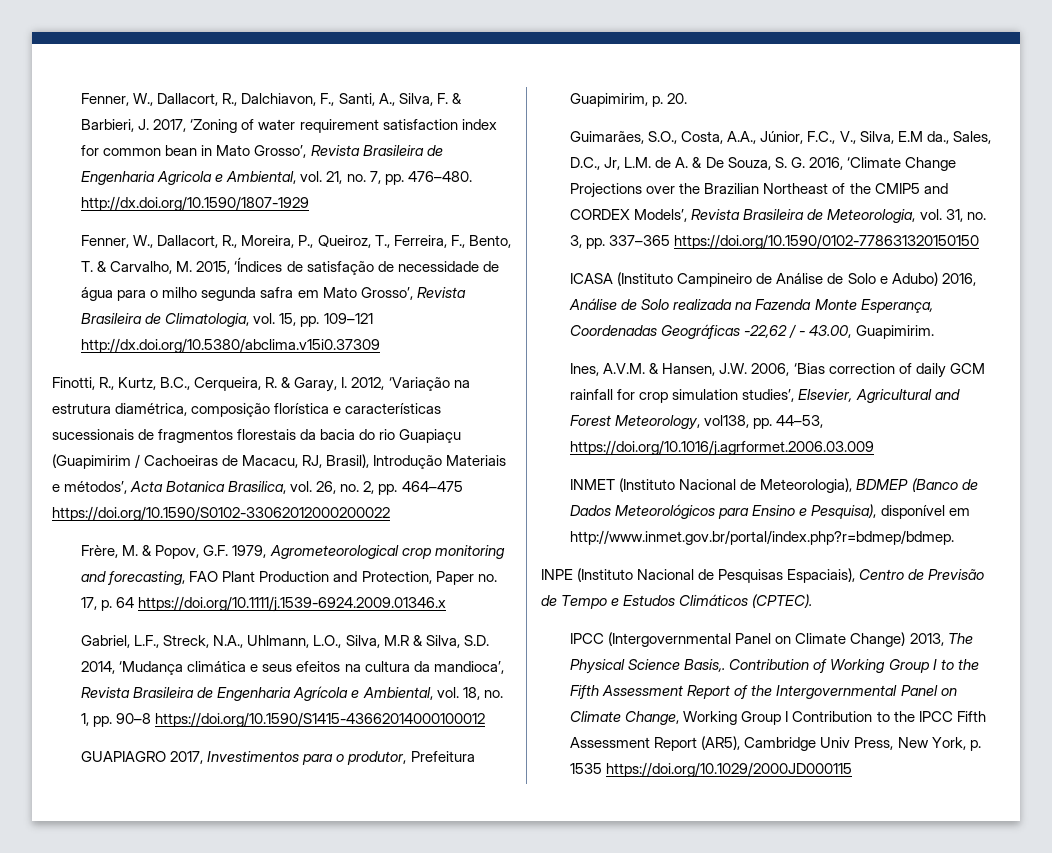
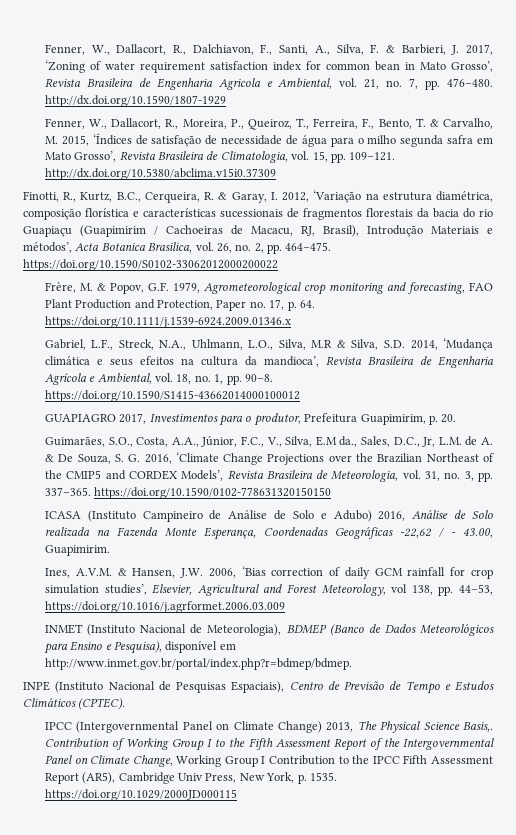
- Fenner, W., Dallacort, R., Moreira, P., Queiroz, T., Ferreira, F., Bento, T. & Carvalho, M. 2015, ‘Índices de satisfação de necessidade de água para o milho segunda safra em Mato Grosso’, Revista Brasileira de Climatologia, vol. 15, pp. 109–121 http://dx.doi.org/10.5380/abclima.v15i0.37309
+ Fenner, W., Dallacort, R., Moreira, P., Queiroz, T., Ferreira, F., Bento, T. & Carvalho, M. 2015, ‘Índices de satisfação de necessidade de água para o milho segunda safra em Mato Grosso’, Revista Brasileira de Climatologia, vol. 15, pp. 109–121. http://dx.doi.org/10.5380/abclima.v15i0.37309
- Finotti, R., Kurtz, B.C., Cerqueira, R. & Garay, I. 2012, ‘Variação na estrutura diamétrica, composição florística e características sucessionais de fragmentos florestais da bacia do rio Guapiaçu (Guapimirim / Cachoeiras de Macacu, RJ, Brasil), Introdução Materiais e métodos’, Acta Botanica Brasilica, vol. 26, no. 2, pp. 464–475 https://doi.org/10.1590/S0102-33062012000200022
+ Finotti, R., Kurtz, B.C., Cerqueira, R. & Garay, I. 2012, ‘Variação na estrutura diamétrica, composição florística e características sucessionais de fragmentos florestais da bacia do rio Guapiaçu (Guapimirim / Cachoeiras de Macacu, RJ, Brasil), Introdução Materiais e métodos’, Acta Botanica Brasilica, vol. 26, no. 2, pp. 464–475. https://doi.org/10.1590/S0102-33062012000200022
- Frère, M. & Popov, G.F. 1979, Agrometeorological crop monitoring and forecasting, FAO Plant Production and Protection, Paper no. 17, p. 64 https://doi.org/10.1111/j.1539-6924.2009.01346.x
+ Frère, M. & Popov, G.F. 1979, Agrometeorological crop monitoring and forecasting, FAO Plant Production and Protection, Paper no. 17, p. 64. https://doi.org/10.1111/j.1539-6924.2009.01346.x
- Gabriel, L.F., Streck, N.A., Uhlmann, L.O., Silva, M.R & Silva, S.D. 2014, ‘Mudança climática e seus efeitos na cultura da mandioca’, Revista Brasileira de Engenharia Agrícola e Ambiental, vol. 18, no. 1, pp. 90–8 https://doi.org/10.1590/S1415-43662014000100012
+ Gabriel, L.F., Streck, N.A., Uhlmann, L.O., Silva, M.R & Silva, S.D. 2014, ‘Mudança climática e seus efeitos na cultura da mandioca’, Revista Brasileira de Engenharia Agrícola e Ambiental, vol. 18, no. 1, pp. 90–8. https://doi.org/10.1590/S1415-43662014000100012
- Guimarães, S.O., Costa, A.A., Júnior, F.C., V., Silva, E.M da., Sales, D.C., Jr, L.M. de A. & De Souza, S. G. 2016, ‘Climate Change Projections over the Brazilian Northeast of the CMIP5 and CORDEX Models’, Revista Brasileira de Meteorologia, vol. 31, no. 3, pp. 337–365 https://doi.org/10.1590/0102-778631320150150
+ Guimarães, S.O., Costa, A.A., Júnior, F.C., V., Silva, E.M da., Sales, D.C., Jr, L.M. de A. & De Souza, S. G. 2016, ‘Climate Change Projections over the Brazilian Northeast of the CMIP5 and CORDEX Models’, Revista Brasileira de Meteorologia, vol. 31, no. 3, pp. 337–365. https://doi.org/10.1590/0102-778631320150150
- Ines, A.V.M. & Hansen, J.W. 2006, ‘Bias correction of daily GCM rainfall for crop simulation studies’, Elsevier, Agricultural and Forest Meteorology, vol138, pp. 44–53, https://doi.org/10.1016/j.agrformet.2006.03.009
+ Ines, A.V.M. & Hansen, J.W. 2006, ‘Bias correction of daily GCM rainfall for crop simulation studies’, Elsevier, Agricultural and Forest Meteorology, vol 138, pp. 44–53, https://doi.org/10.1016/j.agrformet.2006.03.009
- Contribution of Working Group I to the Fifth Assessment Report of the Intergovernmental Panel on Climate Change, Working Group I Contribution to the IPCC Fifth Assessment Report (AR5), Cambridge Univ Press, New York, p. 1535 https://doi.org/10.1029/2000JD000115
+ Contribution of Working Group I to the Fifth Assessment Report of the Intergovernmental Panel on Climate Change, Working Group I Contribution to the IPCC Fifth Assessment Report (AR5), Cambridge Univ Press, New York, p. 1535. https://doi.org/10.1029/2000JD000115

